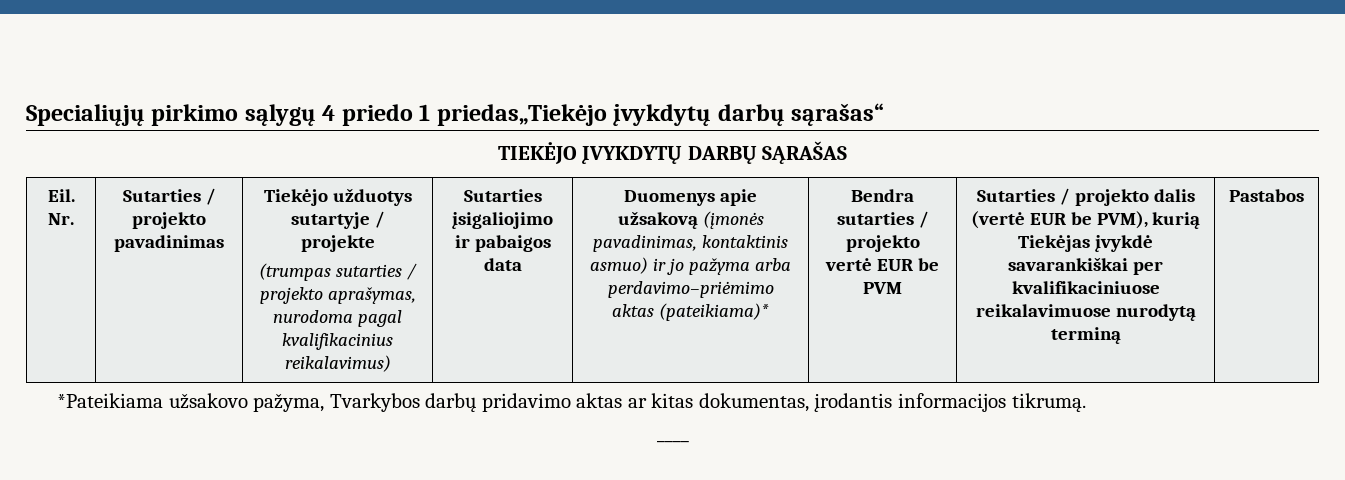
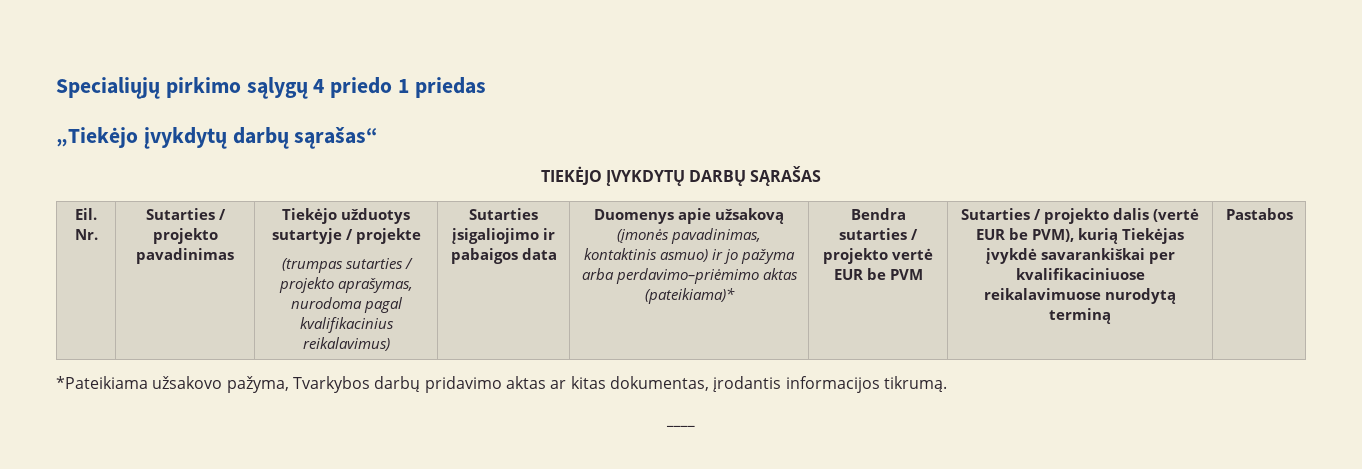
- Specialiųjų pirkimo sąlygų 4 priedo 1 priedas„Tiekėjo įvykdytų darbų sąrašas“
+ Specialiųjų pirkimo sąlygų 4 priedo 1 priedas
+ „Tiekėjo įvykdytų darbų sąrašas“

